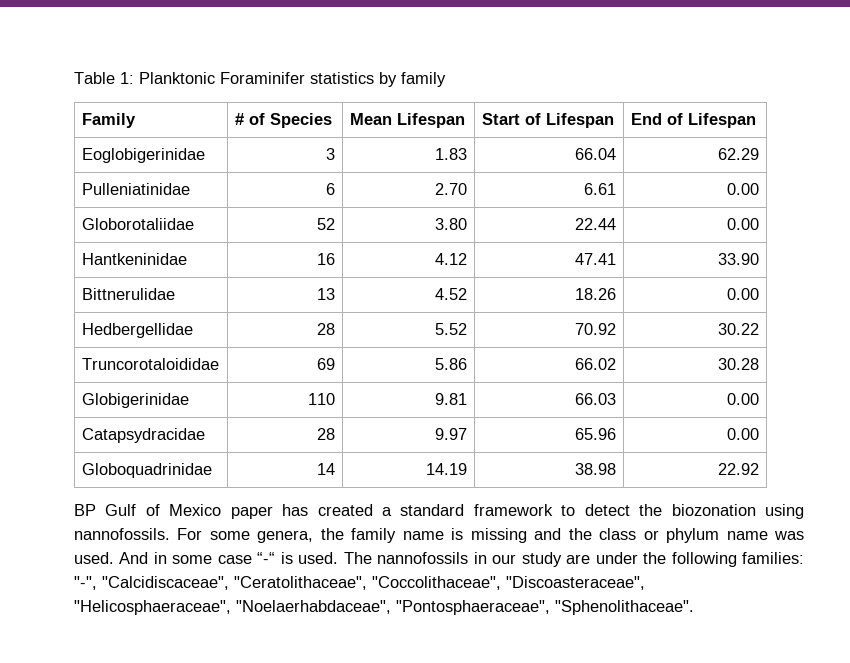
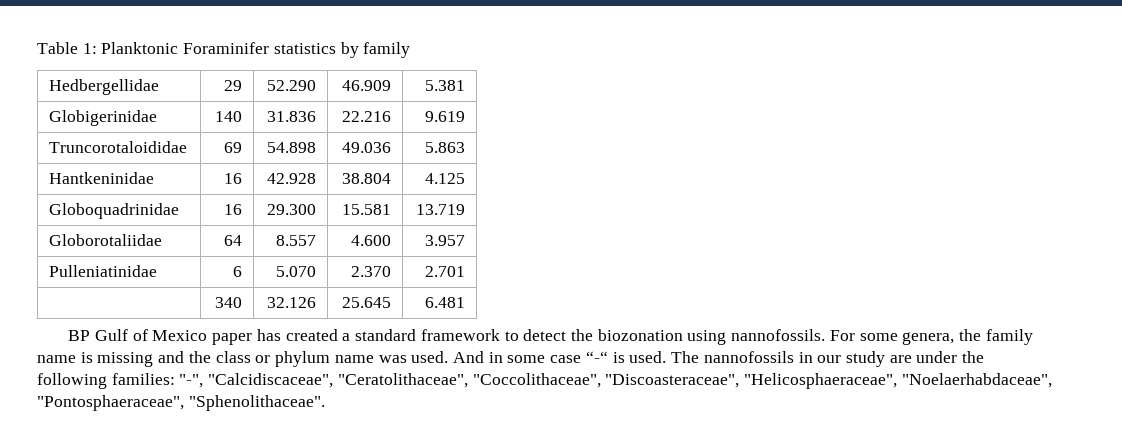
- Family | # of Species | Mean Lifespan | Start of Lifespan | End of Lifespan
- Eoglobigerinidae | 3 | 1.83 | 66.04 | 62.29
- Pulleniatinidae | 6 | 2.70 | 6.61 | 0.00
- Globorotaliidae | 52 | 3.80 | 22.44 | 0.00
- Hantkeninidae | 16 | 4.12 | 47.41 | 33.90
- Bittnerulidae | 13 | 4.52 | 18.26 | 0.00
- Hedbergellidae | 28 | 5.52 | 70.92 | 30.22
- Truncorotaloididae | 69 | 5.86 | 66.02 | 30.28
- Globigerinidae | 110 | 9.81 | 66.03 | 0.00
- Catapsydracidae | 28 | 9.97 | 65.96 | 0.00
- Globoquadrinidae | 14 | 14.19 | 38.98 | 22.92
+ Hedbergellidae | 29 | 52.290 | 46.909 | 5.381
+ Globigerinidae | 140 | 31.836 | 22.216 | 9.619
+ Truncorotaloididae | 69 | 54.898 | 49.036 | 5.863
+ Hantkeninidae | 16 | 42.928 | 38.804 | 4.125
+ Globoquadrinidae | 16 | 29.300 | 15.581 | 13.719
+ Globorotaliidae | 64 | 8.557 | 4.600 | 3.957
+ Pulleniatinidae | 6 | 5.070 | 2.370 | 2.701
+ | 340 | 32.126 | 25.645 | 6.481

